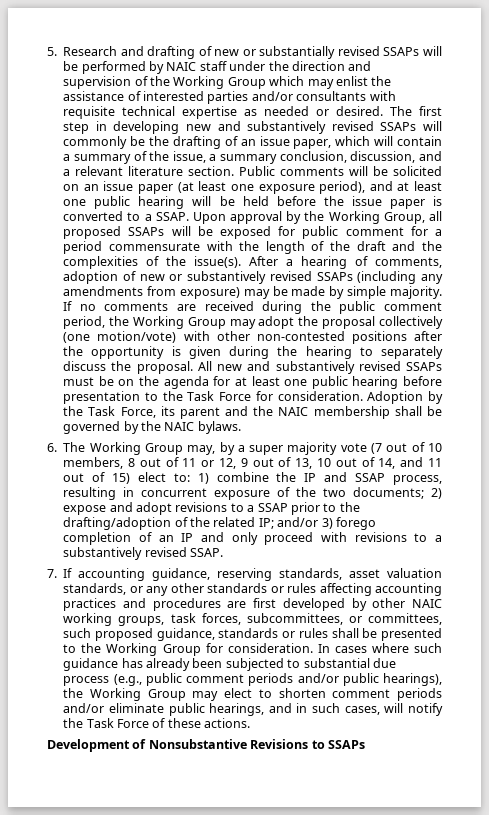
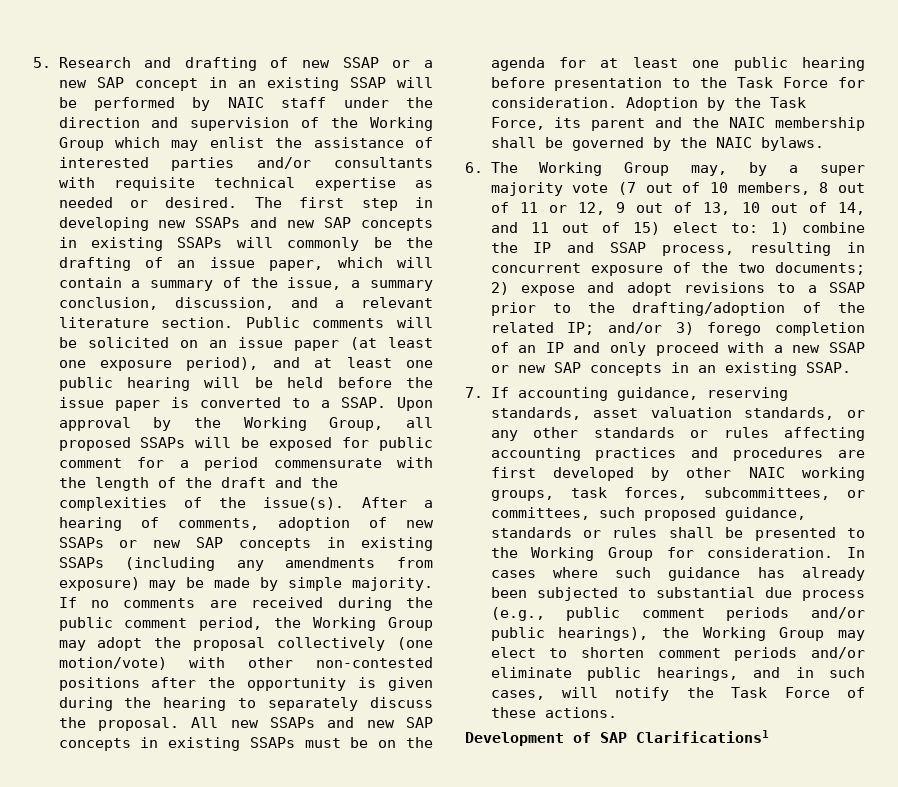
- 5. Research and drafting of new or substantially revised SSAPs will be performed by NAIC staff under the direction and supervision of the Working Group which may enlist the assistance of interested parties and/or consultants with requisite technical expertise as needed or desired.
+ 5. Research and drafting of new SSAP or a new SAP concept in an existing SSAP will be performed by NAIC staff under the direction and supervision of the Working Group which may enlist the assistance of interested parties and/or consultants with requisite technical expertise as needed or desired.
- The first step in developing new and substantively revised SSAPs will commonly be the drafting of an issue paper, which will contain a summary of the issue, a summary conclusion, discussion, and a relevant literature section.
+ The first step in developing new SSAPs and new SAP concepts in existing SSAPs will commonly be the drafting of an issue paper, which will contain a summary of the issue, a summary conclusion, discussion, and a relevant literature section.
- After a hearing of comments, adoption of new or substantively revised SSAPs (including any amendments from exposure) may be made by simple majority.
+ After a hearing of comments, adoption of new SSAPs or new SAP concepts in existing SSAPs (including any amendments from exposure) may be made by simple majority.
- All new and substantively revised SSAPs must be on the agenda for at least one public hearing before presentation to the Task Force for consideration.
+ All new SSAPs and new SAP concepts in existing SSAPs must be on the agenda for at least one public hearing before presentation to the Task Force for consideration.
- and/or 3) forego completion of an IP and only proceed with revisions to a substantively revised SSAP.
+ and/or 3) forego completion of an IP and only proceed with a new SSAP or new SAP concepts in an existing SSAP.
- Development of Nonsubstantive Revisions to SSAPs
+ Development of SAP Clarifications1

